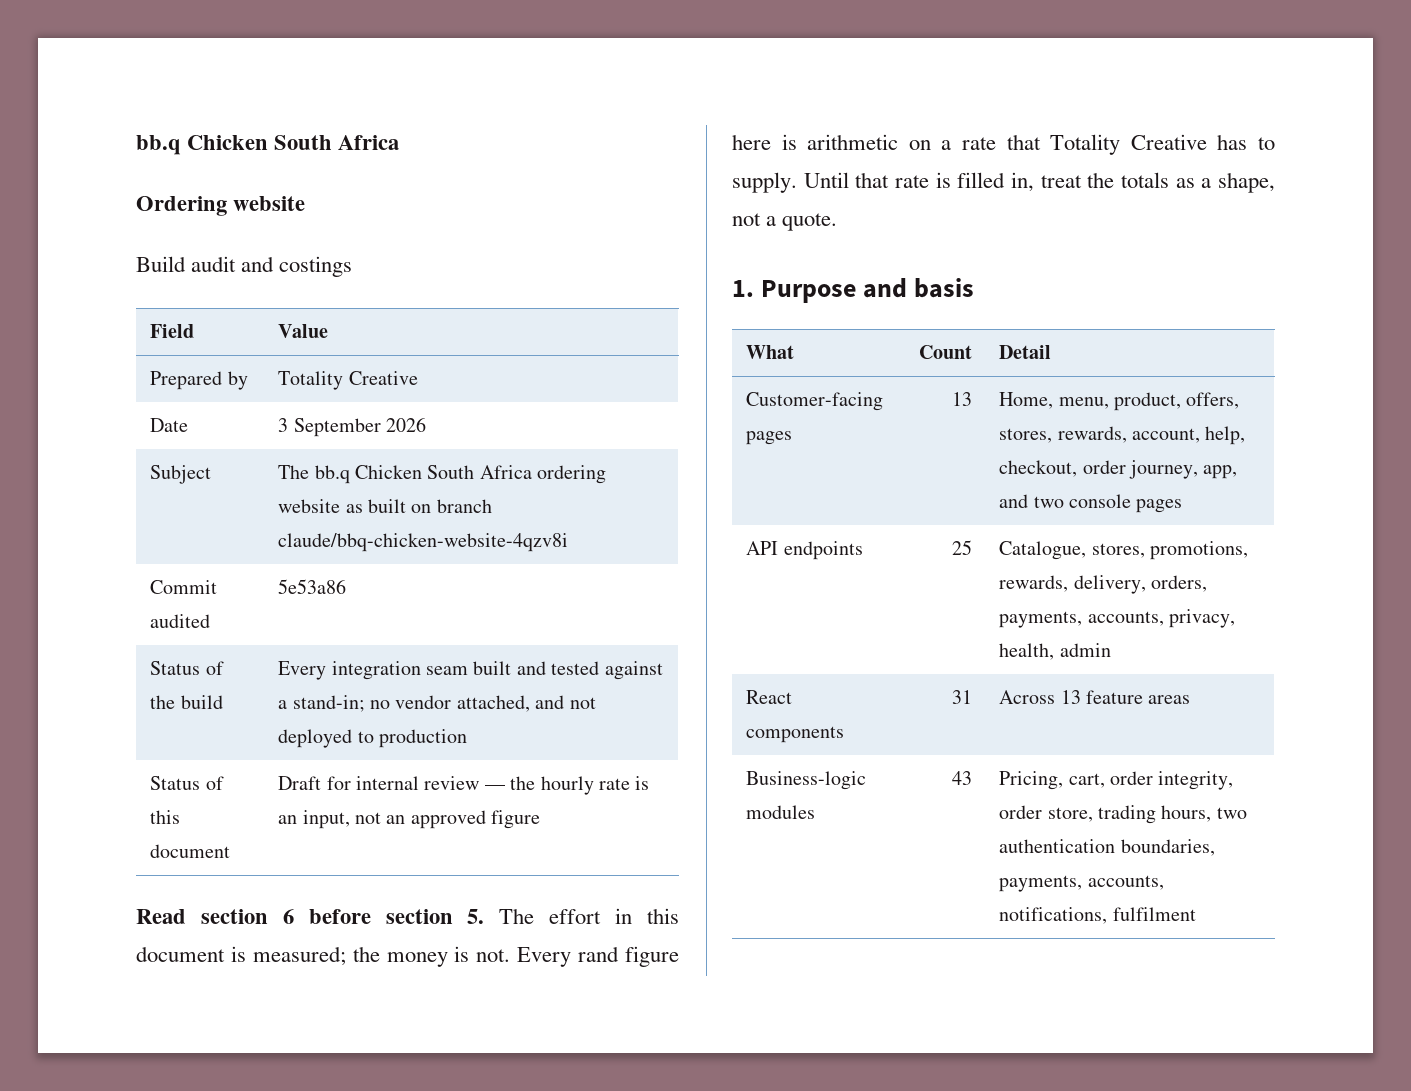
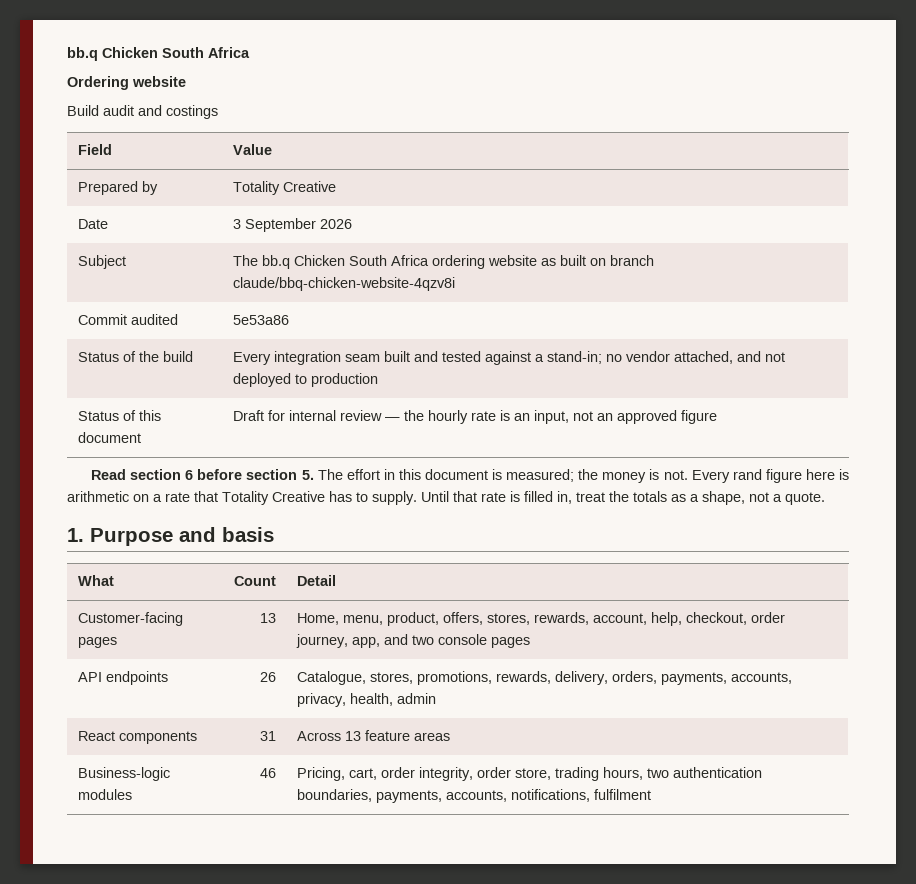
- API endpoints | 25 | Catalogue, stores, promotions, rewards, delivery, orders, payments, accounts, privacy, health, admin
+ API endpoints | 26 | Catalogue, stores, promotions, rewards, delivery, orders, payments, accounts, privacy, health, admin
- Business-logic modules | 43 | Pricing, cart, order integrity, order store, trading hours, two authentication boundaries, payments, accounts, notifications, fulfilment
+ Business-logic modules | 46 | Pricing, cart, order integrity, order store, trading hours, two authentication boundaries, payments, accounts, notifications, fulfilment

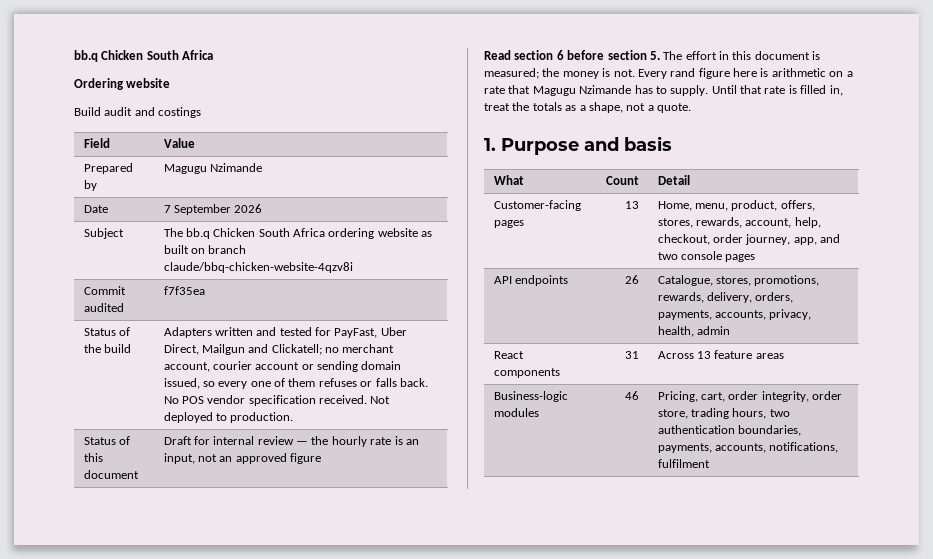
- Prepared by | Totality Creative
+ Prepared by | Magugu Nzimande
- Date | 3 September 2026
+ Date | 7 September 2026
- Commit audited | 5e53a86
+ Commit audited | f7f35ea
- Every integration seam built and tested against a stand-in; no vendor attached, and not deployed to production
+ Adapters written and tested for PayFast, Uber Direct, Mailgun and Clickatell; no merchant account, courier account or sending domain issued, so every one of them refuses or falls back. No POS vendor specification received. Not deployed to production.
- Every rand figure here is arithmetic on a rate that Totality Creative has to supply.
+ Every rand figure here is arithmetic on a rate that Magugu Nzimande has to supply.

